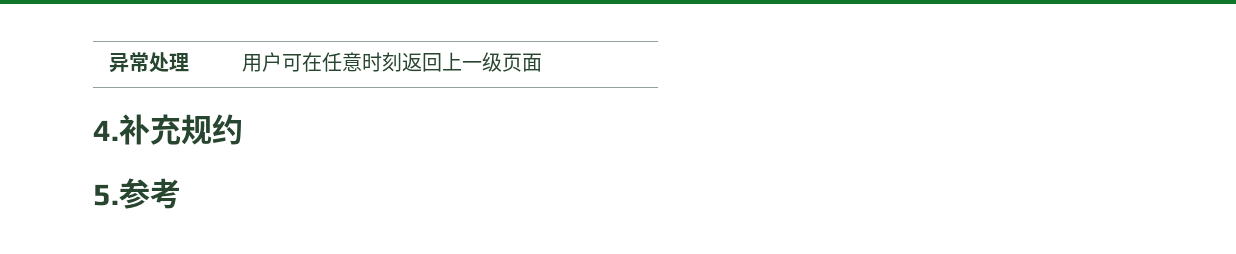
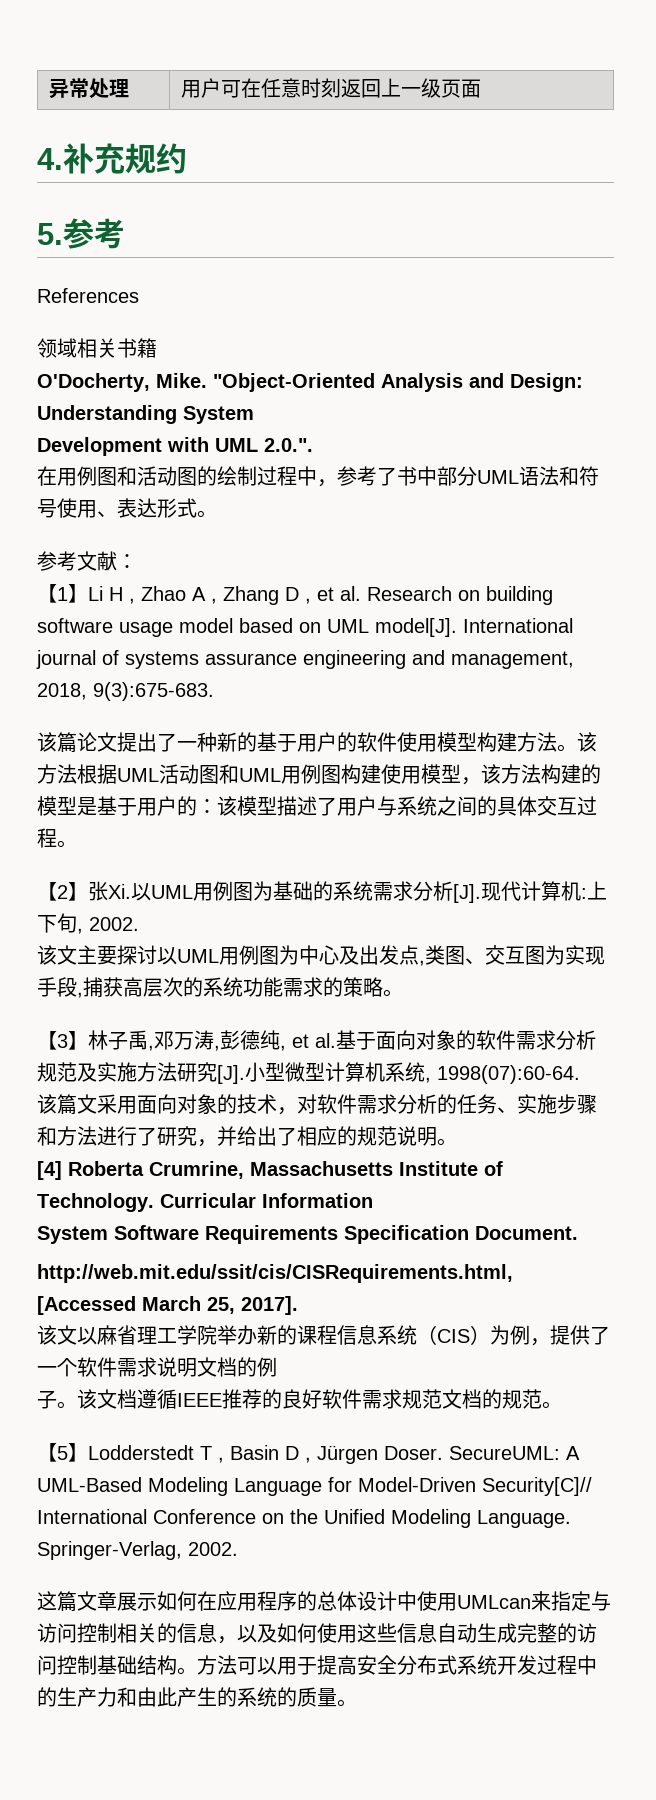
+ References
+ 领域相关书籍
+ O'Docherty, Mike. "Object-Oriented Analysis and Design: Understanding System
+ Development with UML 2.0.".
+ 在用例图和活动图的绘制过程中，参考了书中部分UML语法和符号使用、表达形式。
+ 参考文献：
+ 【1】Li H , Zhao A , Zhang D , et al. Research on building software usage model based on UML model[J]. International journal of systems assurance engineering and management, 2018, 9(3):675-683.
+ 该篇论文提出了一种新的基于用户的软件使用模型构建方法。该方法根据UML活动图和UML用例图构建使用模型，该方法构建的模型是基于用户的：该模型描述了用户与系统之间的具体交互过程。
+ 【2】张Xi.以UML用例图为基础的系统需求分析[J].现代计算机:上下旬, 2002.
+ 该文主要探讨以UML用例图为中心及出发点,类图、交互图为实现手段,捕获高层次的系统功能需求的策略。
+ 【3】林子禹,邓万涛,彭德纯, et al.基于面向对象的软件需求分析规范及实施方法研究[J].小型微型计算机系统, 1998(07):60-64.
+ 该篇文采用面向对象的技术，对软件需求分析的任务、实施步骤和方法进行了研究，并给出了相应的规范说明。
+ [4] Roberta Crumrine, Massachusetts Institute of Technology. Curricular Information
+ System Software Requirements Specification Document.
+ http://web.mit.edu/ssit/cis/CISRequirements.html, [Accessed March 25, 2017].
+ 该文以麻省理工学院举办新的课程信息系统（CIS）为例，提供了一个软件需求说明文档的例
+ 子。该文档遵循IEEE推荐的良好软件需求规范文档的规范。
+ 【5】Lodderstedt T , Basin D , Jürgen Doser. SecureUML: A UML-Based Modeling Language for Model-Driven Security[C]// International Conference on the Unified Modeling Language. Springer-Verlag, 2002.
+ 这篇文章展示如何在应用程序的总体设计中使用UMLcan来指定与访问控制相关的信息，以及如何使用这些信息自动生成完整的访问控制基础结构。方法可以用于提高安全分布式系统开发过程中的生产力和由此产生的系统的质量。

